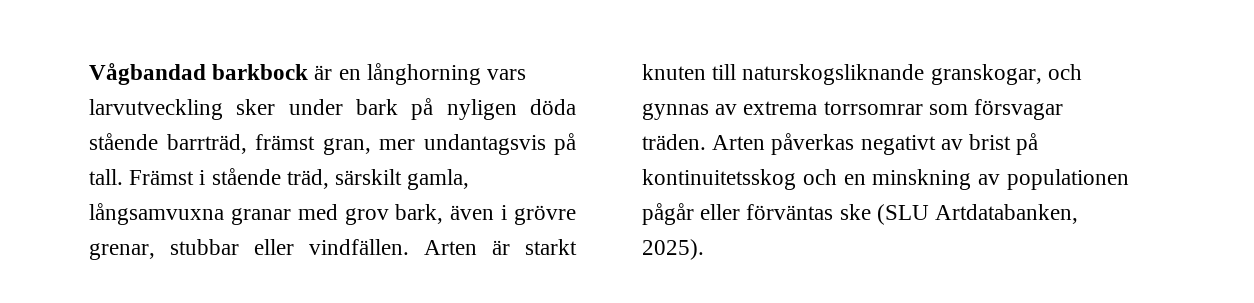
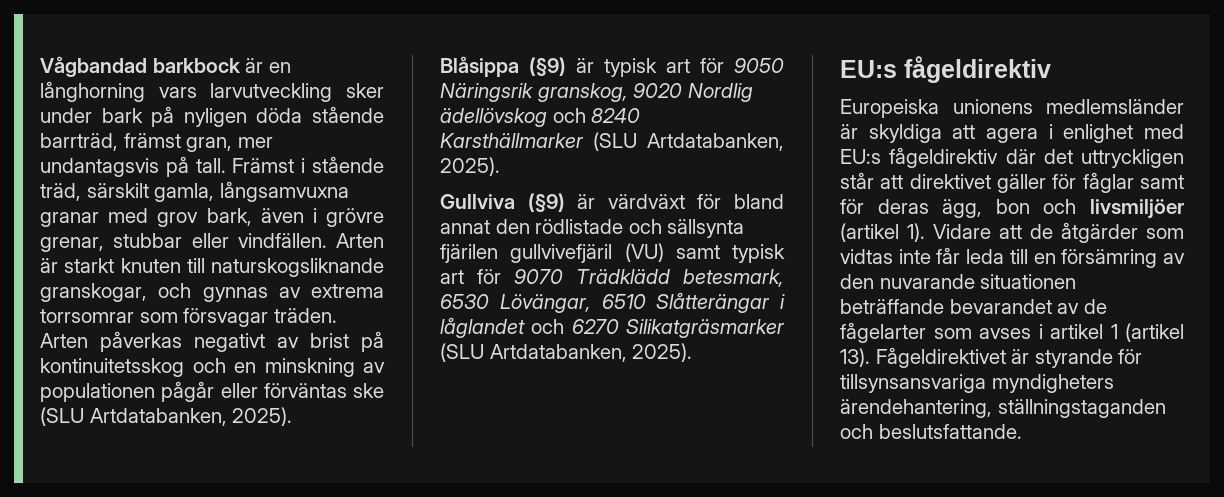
+ Blåsippa (§9) är typisk art för 9050 Näringsrik granskog, 9020 Nordlig ädellövskog och 8240 Karsthällmarker (SLU Artdatabanken, 2025).
+ Gullviva (§9) är värdväxt för bland annat den rödlistade och sällsynta fjärilen gullvivefjäril (VU) samt typisk art för 9070 Trädklädd betesmark, 6530 Lövängar, 6510 Slåtterängar i låglandet och 6270 Silikatgräsmarker (SLU Artdatabanken, 2025).
+ EU:s fågeldirektiv
+ Europeiska unionens medlemsländer är skyldiga att agera i enlighet med EU:s fågeldirektiv där det uttryckligen står att direktivet gäller för fåglar samt för deras ägg, bon och livsmiljöer (artikel 1). Vidare att de åtgärder som vidtas inte får leda till en försämring av den nuvarande situationen beträffande bevarandet av de fågelarter som avses i artikel 1 (artikel 13). Fågeldirektivet är styrande för tillsynsansvariga myndigheters ärendehantering, ställningstaganden och beslutsfattande.

